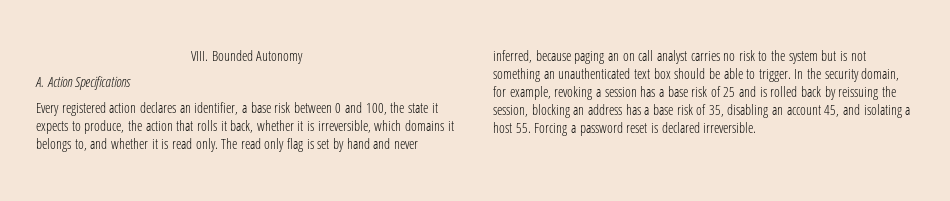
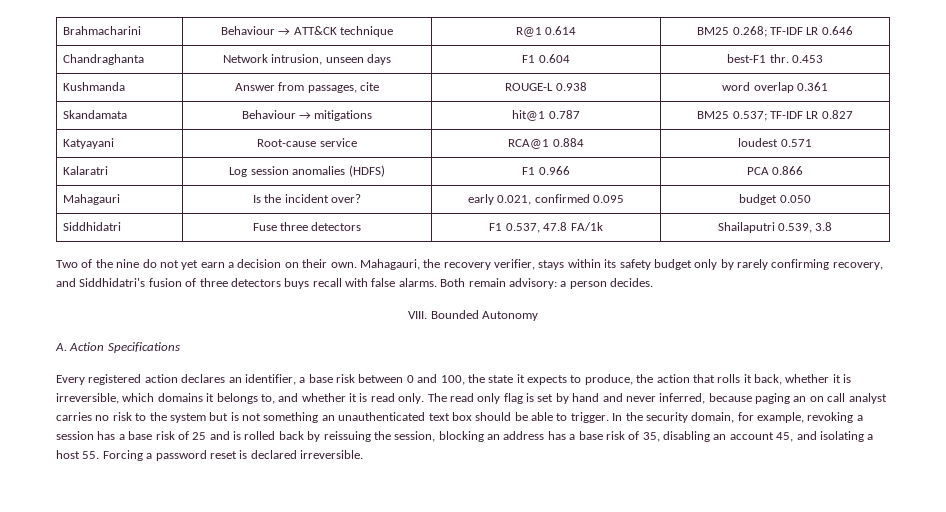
+ Brahmacharini | Behaviour → ATT&CK technique | R@1 0.614 | BM25 0.268; TF-IDF LR 0.646
+ Chandraghanta | Network intrusion, unseen days | F1 0.604 | best-F1 thr. 0.453
+ Kushmanda | Answer from passages, cite | ROUGE-L 0.938 | word overlap 0.361
+ Skandamata | Behaviour → mitigations | hit@1 0.787 | BM25 0.537; TF-IDF LR 0.827
+ Katyayani | Root-cause service | RCA@1 0.884 | loudest 0.571
+ Kalaratri | Log session anomalies (HDFS) | F1 0.966 | PCA 0.866
+ Mahagauri | Is the incident over? | early 0.021, confirmed 0.095 | budget 0.050
+ Siddhidatri | Fuse three detectors | F1 0.537, 47.8 FA/1k | Shailaputri 0.539, 3.8
+ Two of the nine do not yet earn a decision on their own. Mahagauri, the recovery verifier, stays within its safety budget only by rarely confirming recovery, and Siddhidatri's fusion of three detectors buys recall with false alarms. Both remain advisory: a person decides.

